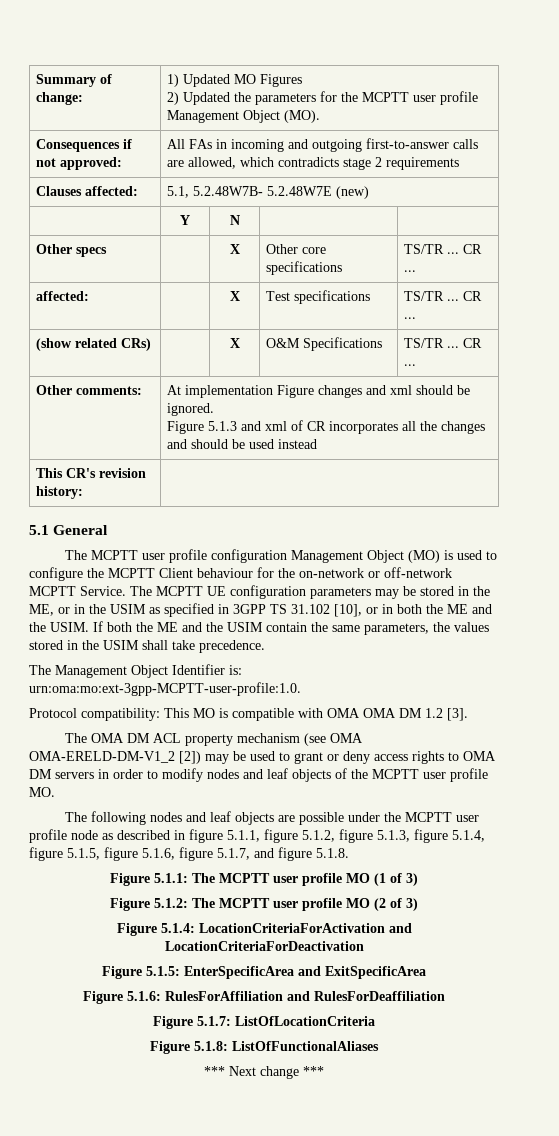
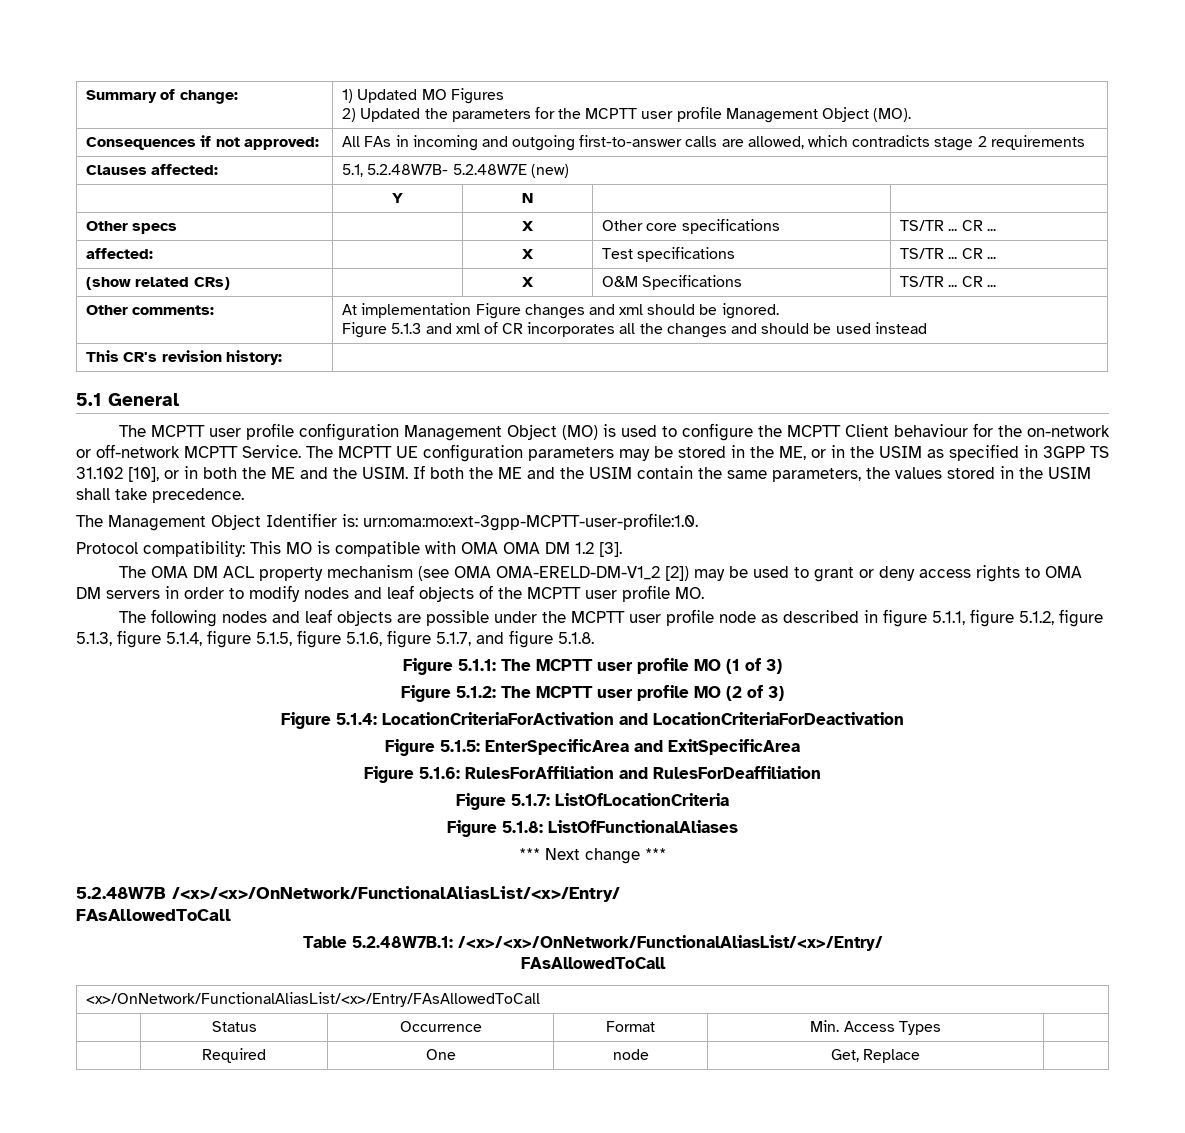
+ 5.2.48W7B /<x>/<x>/OnNetwork/FunctionalAliasList/<x>/Entry/
+ FAsAllowedToCall
+ Table 5.2.48W7B.1: /<x>/<x>/OnNetwork/FunctionalAliasList/<x>/Entry/
+ FAsAllowedToCall
+ <x>/OnNetwork/FunctionalAliasList/<x>/Entry/FAsAllowedToCall
+ | Status | Occurrence | Format | Min. Access Types |
+ | Required | One | node | Get, Replace |

